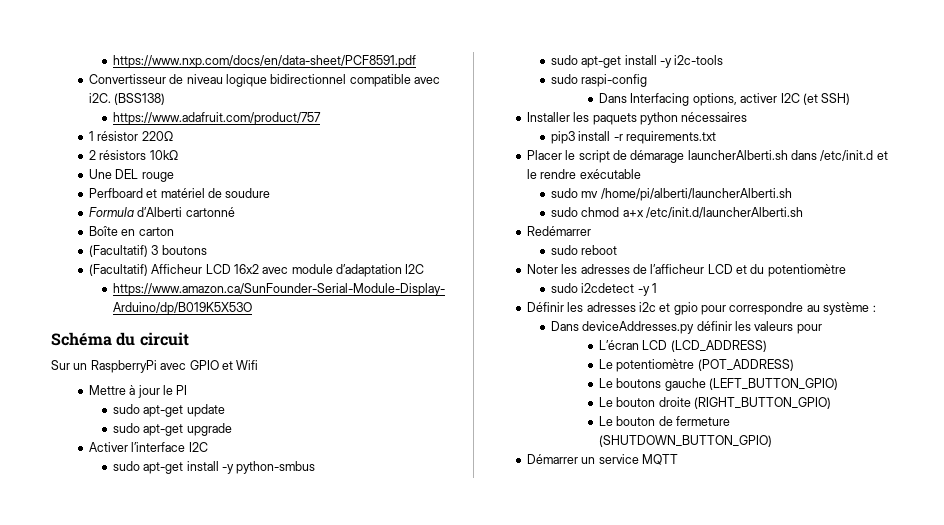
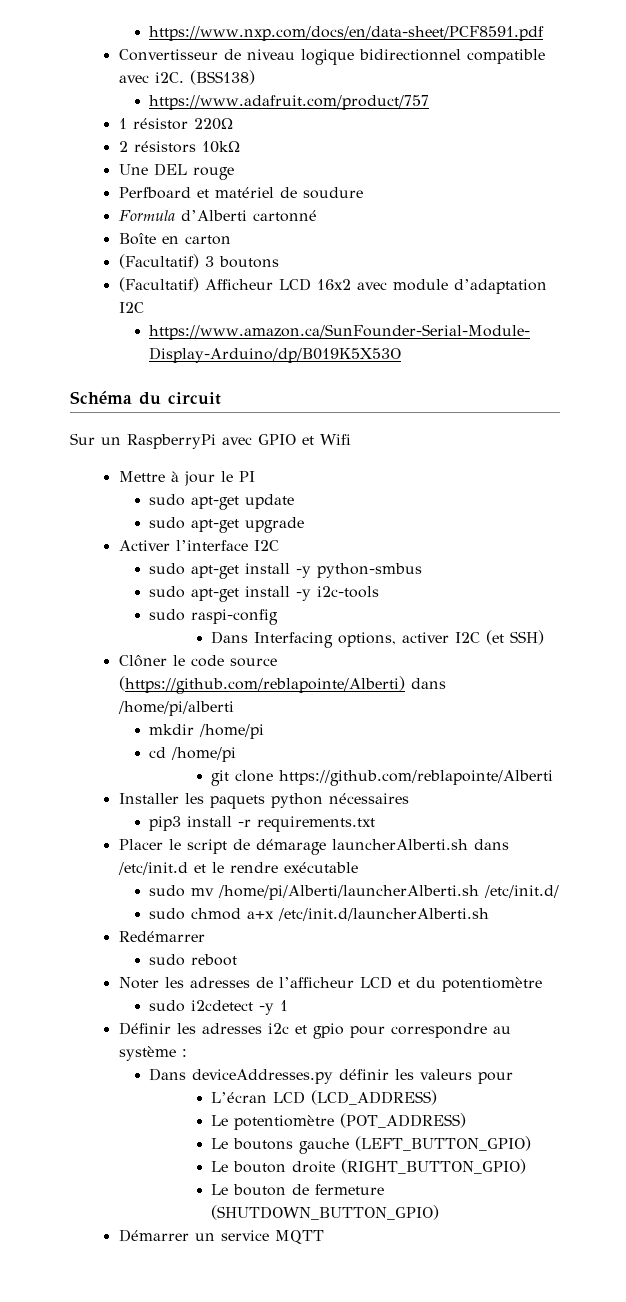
+ Clôner le code source (https://github.com/reblapointe/Alberti) dans /home/pi/alberti
+ mkdir /home/pi
+ cd /home/pi
+ git clone https://github.com/reblapointe/Alberti
- sudo mv /home/pi/alberti/launcherAlberti.sh
+ sudo mv /home/pi/Alberti/launcherAlberti.sh /etc/init.d/

